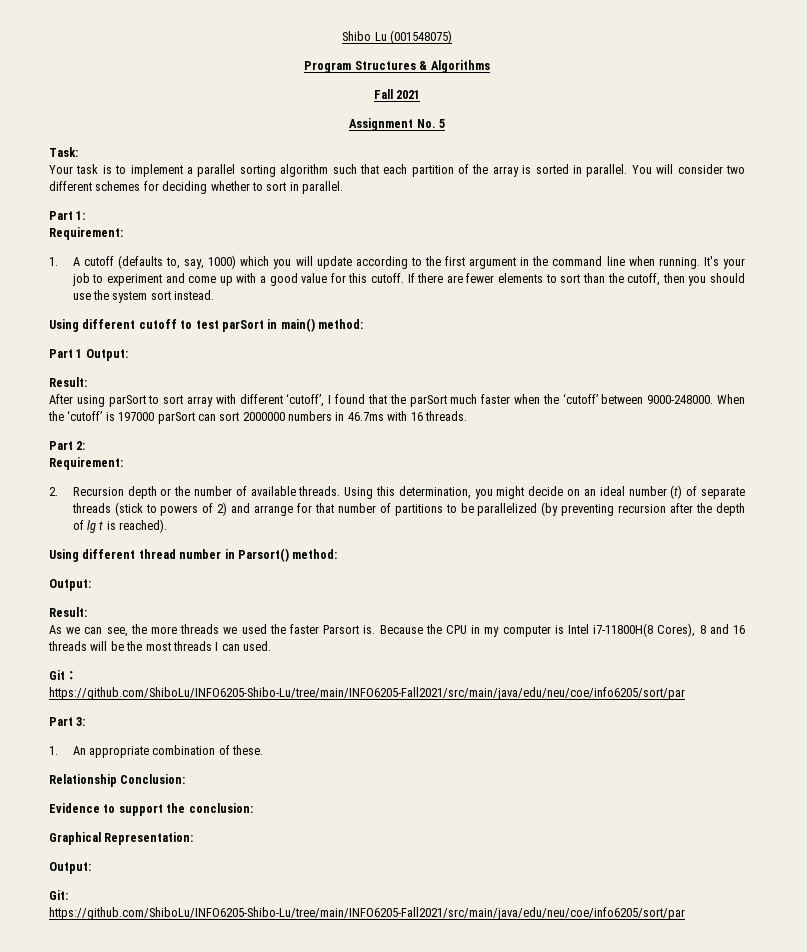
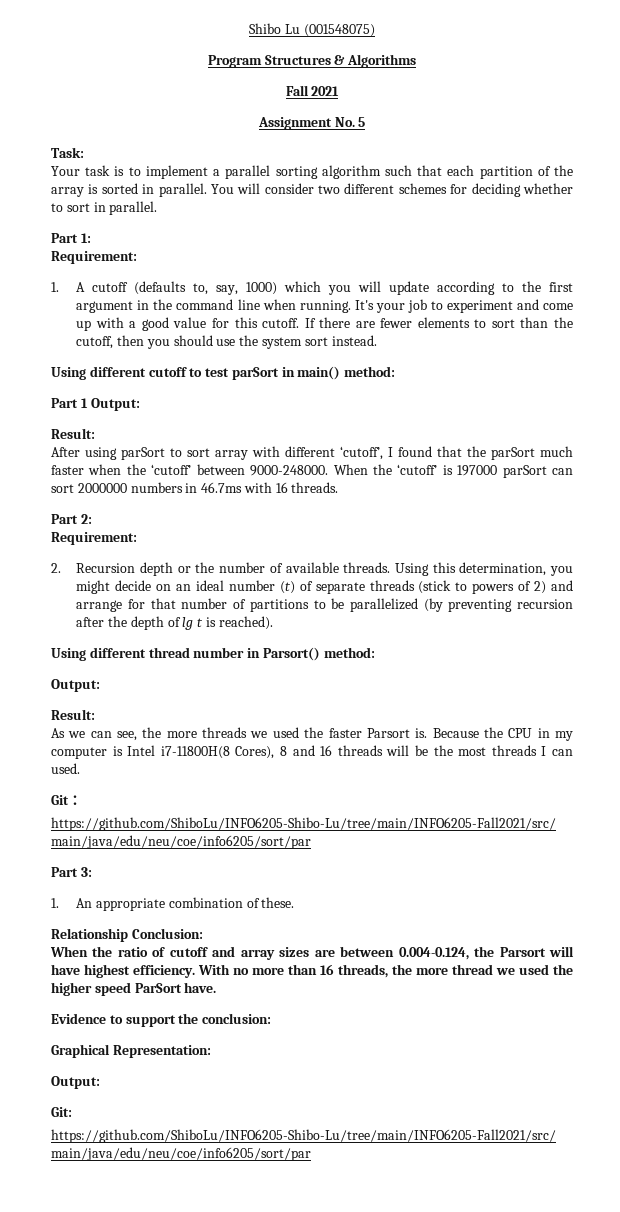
+ When the ratio of cutoff and array sizes are between 0.004-0.124, the Parsort will have highest efficiency. With no more than 16 threads, the more thread we used the higher speed ParSort have.

